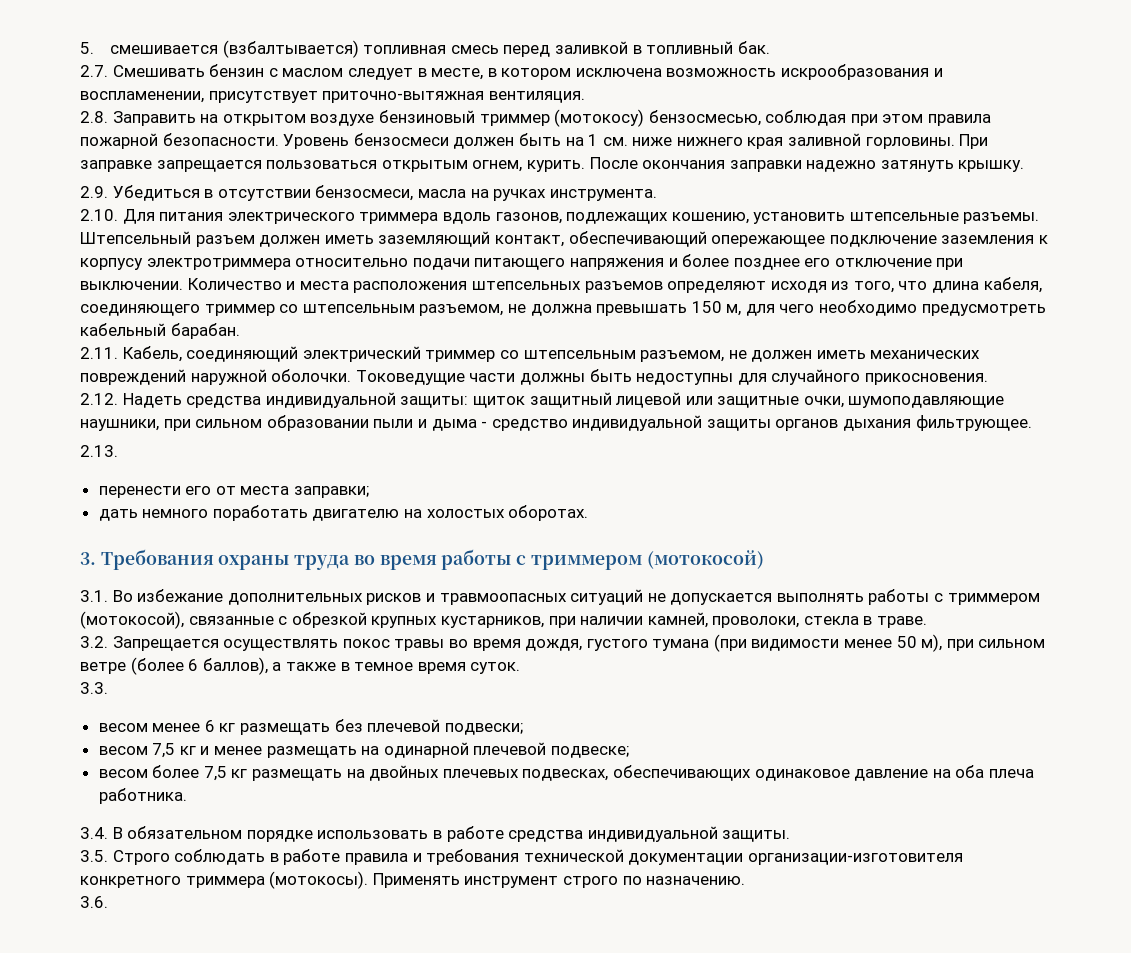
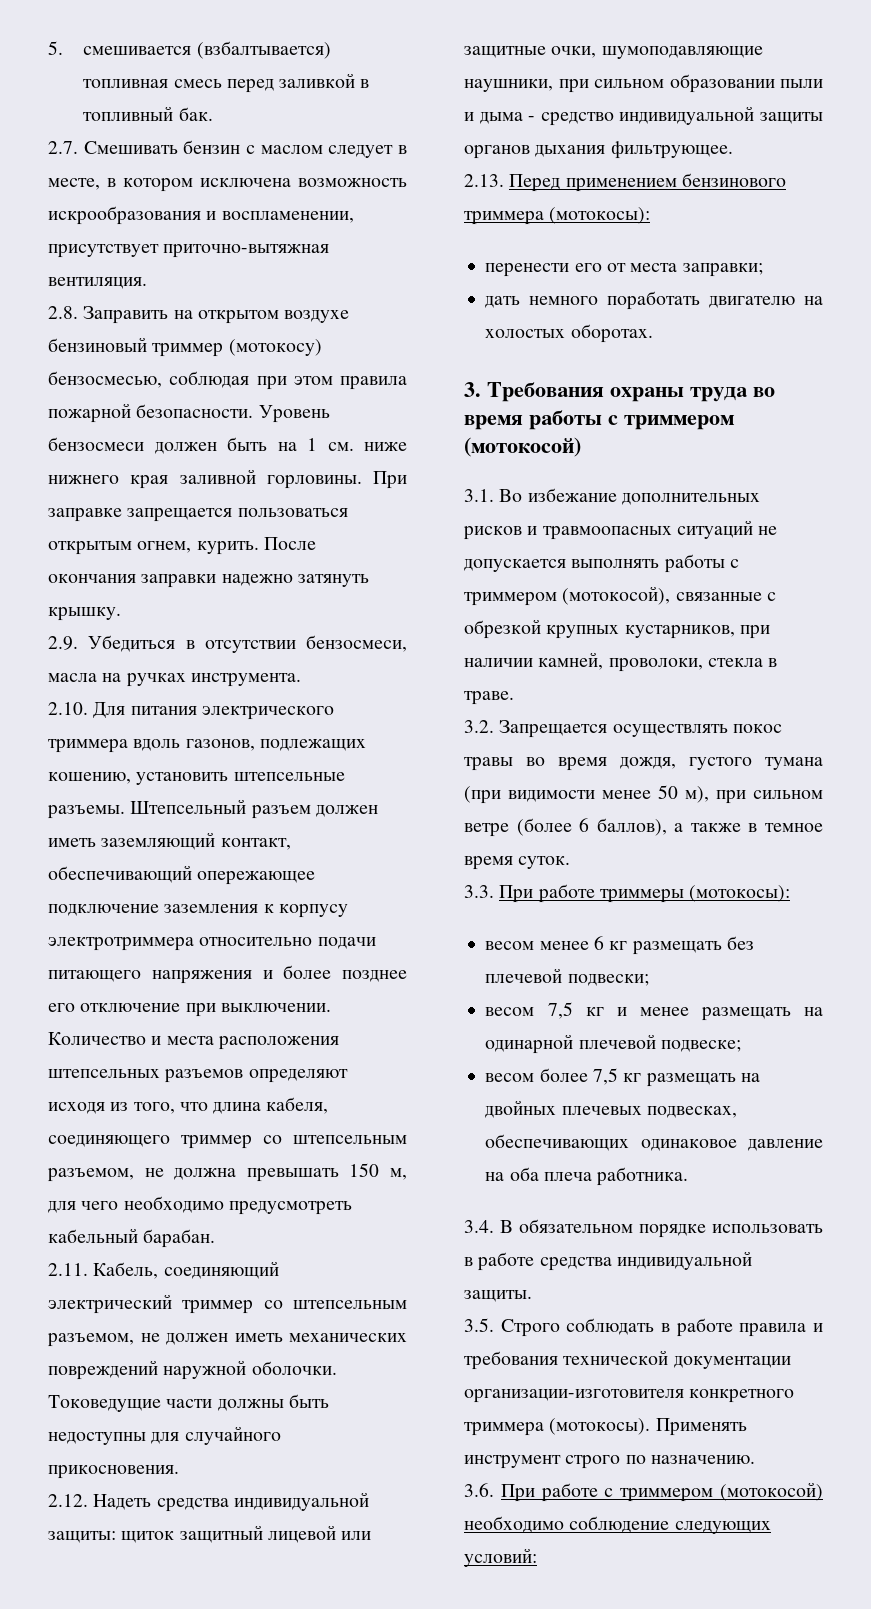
- 2.13.
+ 2.13. Перед применением бензинового триммера (мотокосы):
- 3.3.
+ 3.3. При работе триммеры (мотокосы):
- 3.6.
+ 3.6. При работе с триммером (мотокосой) необходимо соблюдение следующих условий:

